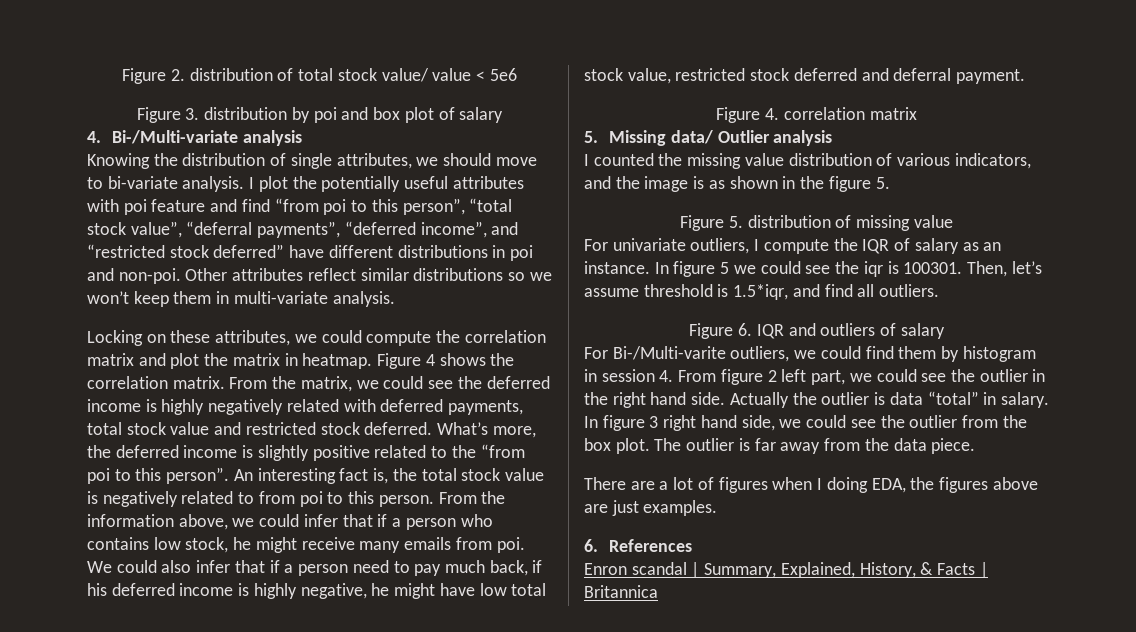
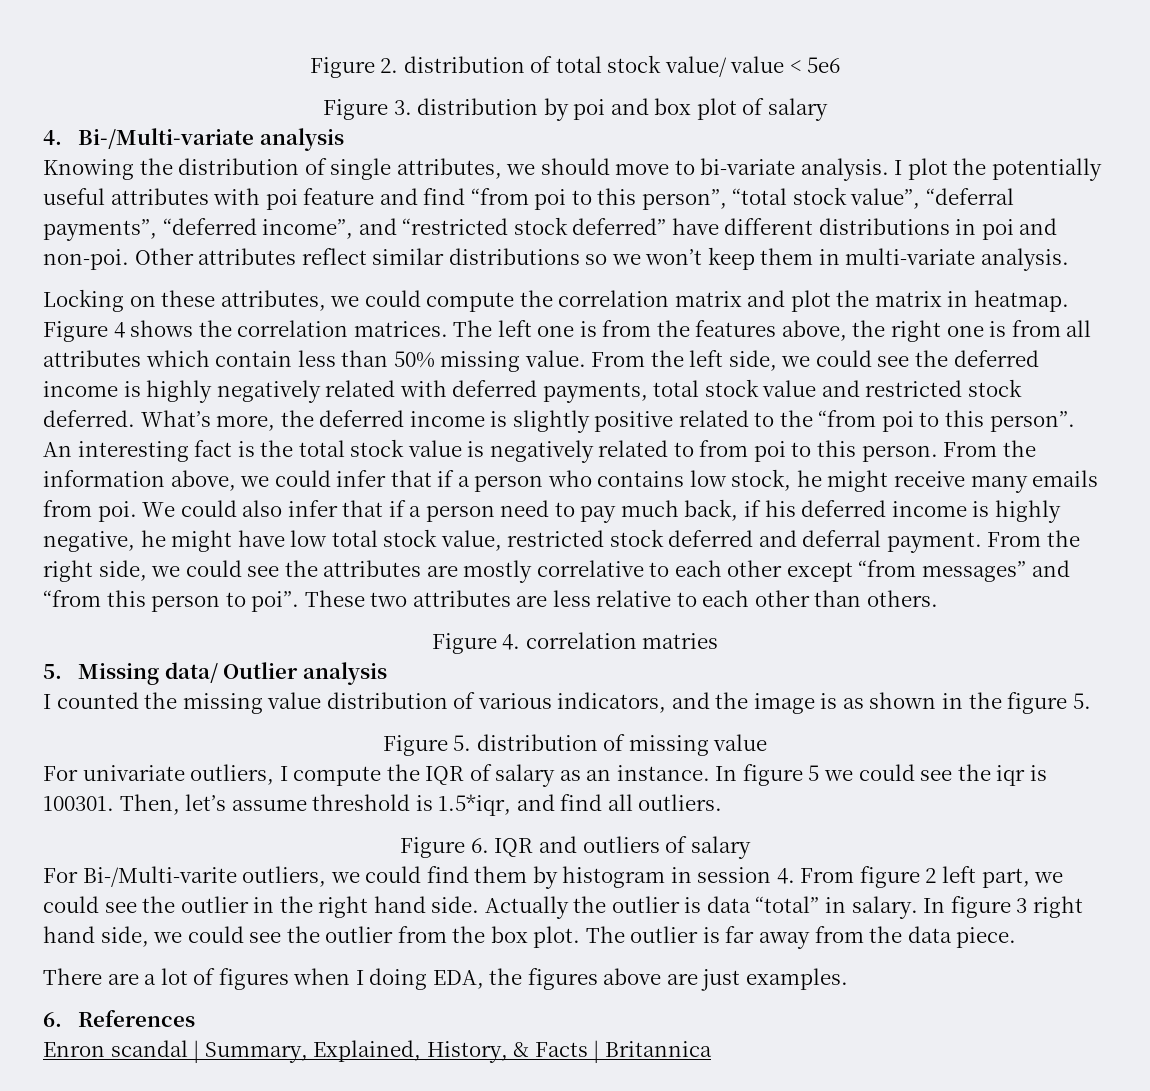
- Figure 4 shows the correlation matrix. From the matrix, we could see the deferred income is highly negatively related with deferred payments, total stock value and restricted stock deferred.
+ Figure 4 shows the correlation matrices. The left one is from the features above, the right one is from all attributes which contain less than 50% missing value. From the left side, we could see the deferred income is highly negatively related with deferred payments, total stock value and restricted stock deferred.
- An interesting fact is, the total stock value is negatively related to from poi to this person.
+ An interesting fact is the total stock value is negatively related to from poi to this person.
+ From the right side, we could see the attributes are mostly correlative to each other except “from messages” and “from this person to poi”. These two attributes are less relative to each other than others.
- Figure 4. correlation matrix
+ Figure 4. correlation matries

